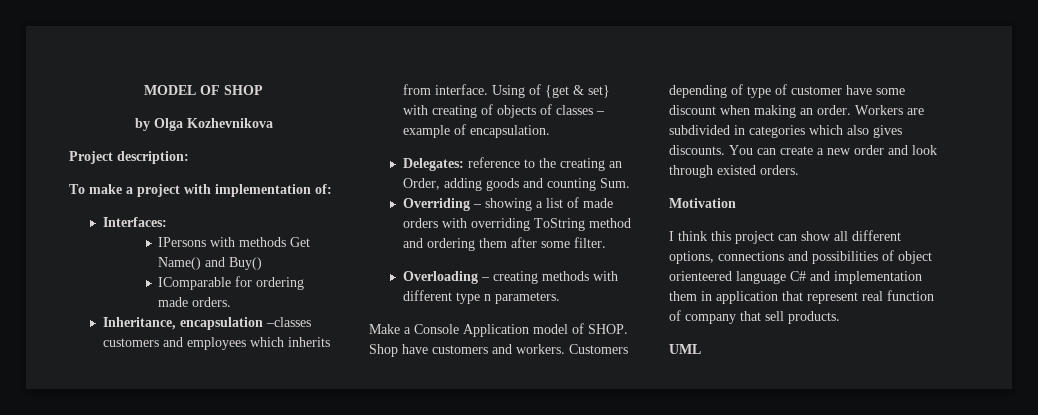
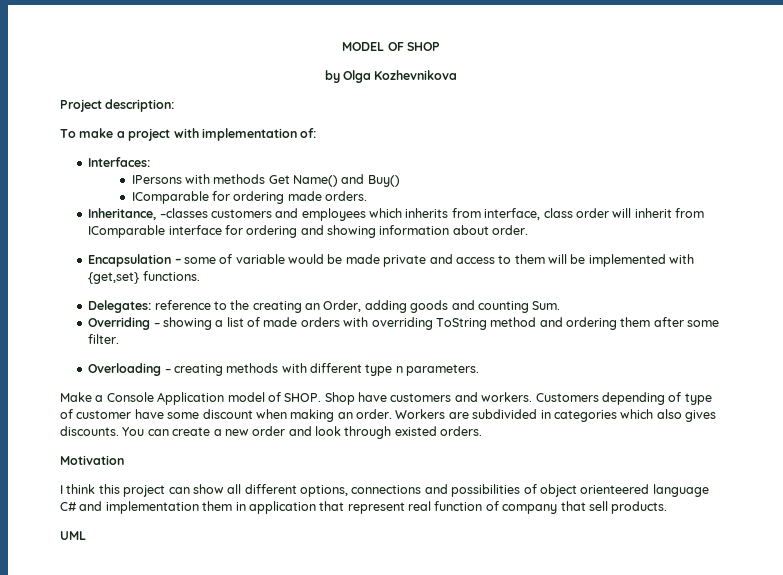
- Inheritance, encapsulation –classes customers and employees which inherits from interface. Using of {get & set} with creating of objects of classes – example of encapsulation.
+ Inheritance, –classes customers and employees which inherits from interface, class order will inherit from IComparable interface for ordering and showing information about order.
+ Encapsulation – some of variable would be made private and access to them will be implemented with {get,set} functions.

